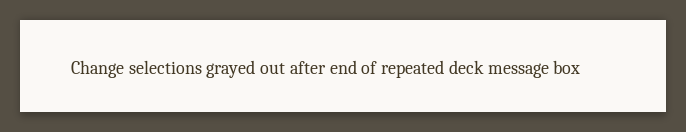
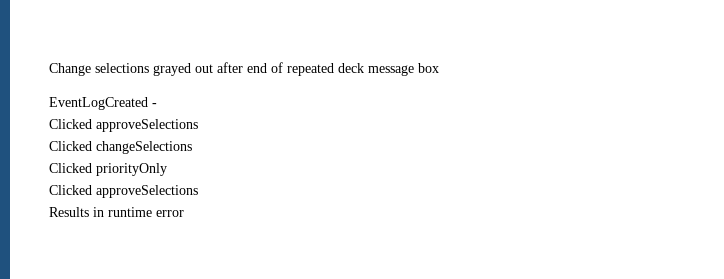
+ EventLogCreated -
+ Clicked approveSelections
+ Clicked changeSelections
+ Clicked priorityOnly
+ Clicked approveSelections
+ Results in runtime error

